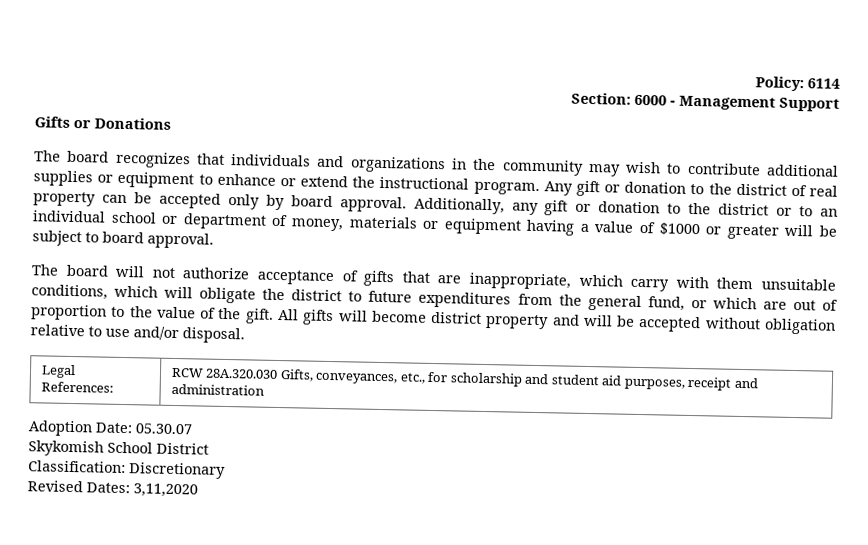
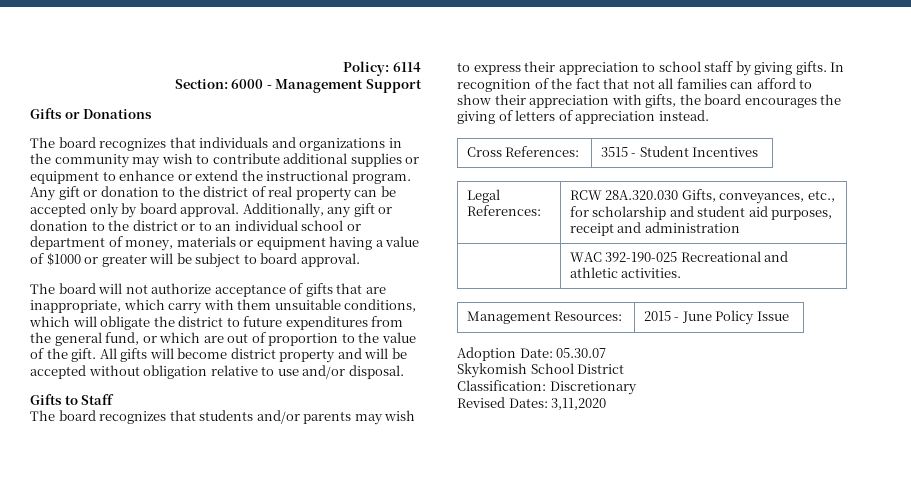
+ Gifts to Staff
+ The board recognizes that students and/or parents may wish to express their appreciation to school staff by giving gifts. In recognition of the fact that not all families can afford to show their appreciation with gifts, the board encourages the giving of letters of appreciation instead.
+ Cross References: | 3515 - Student Incentives
+ | WAC 392-190-025 Recreational and athletic activities.
+ Management Resources: | 2015 - June Policy Issue

